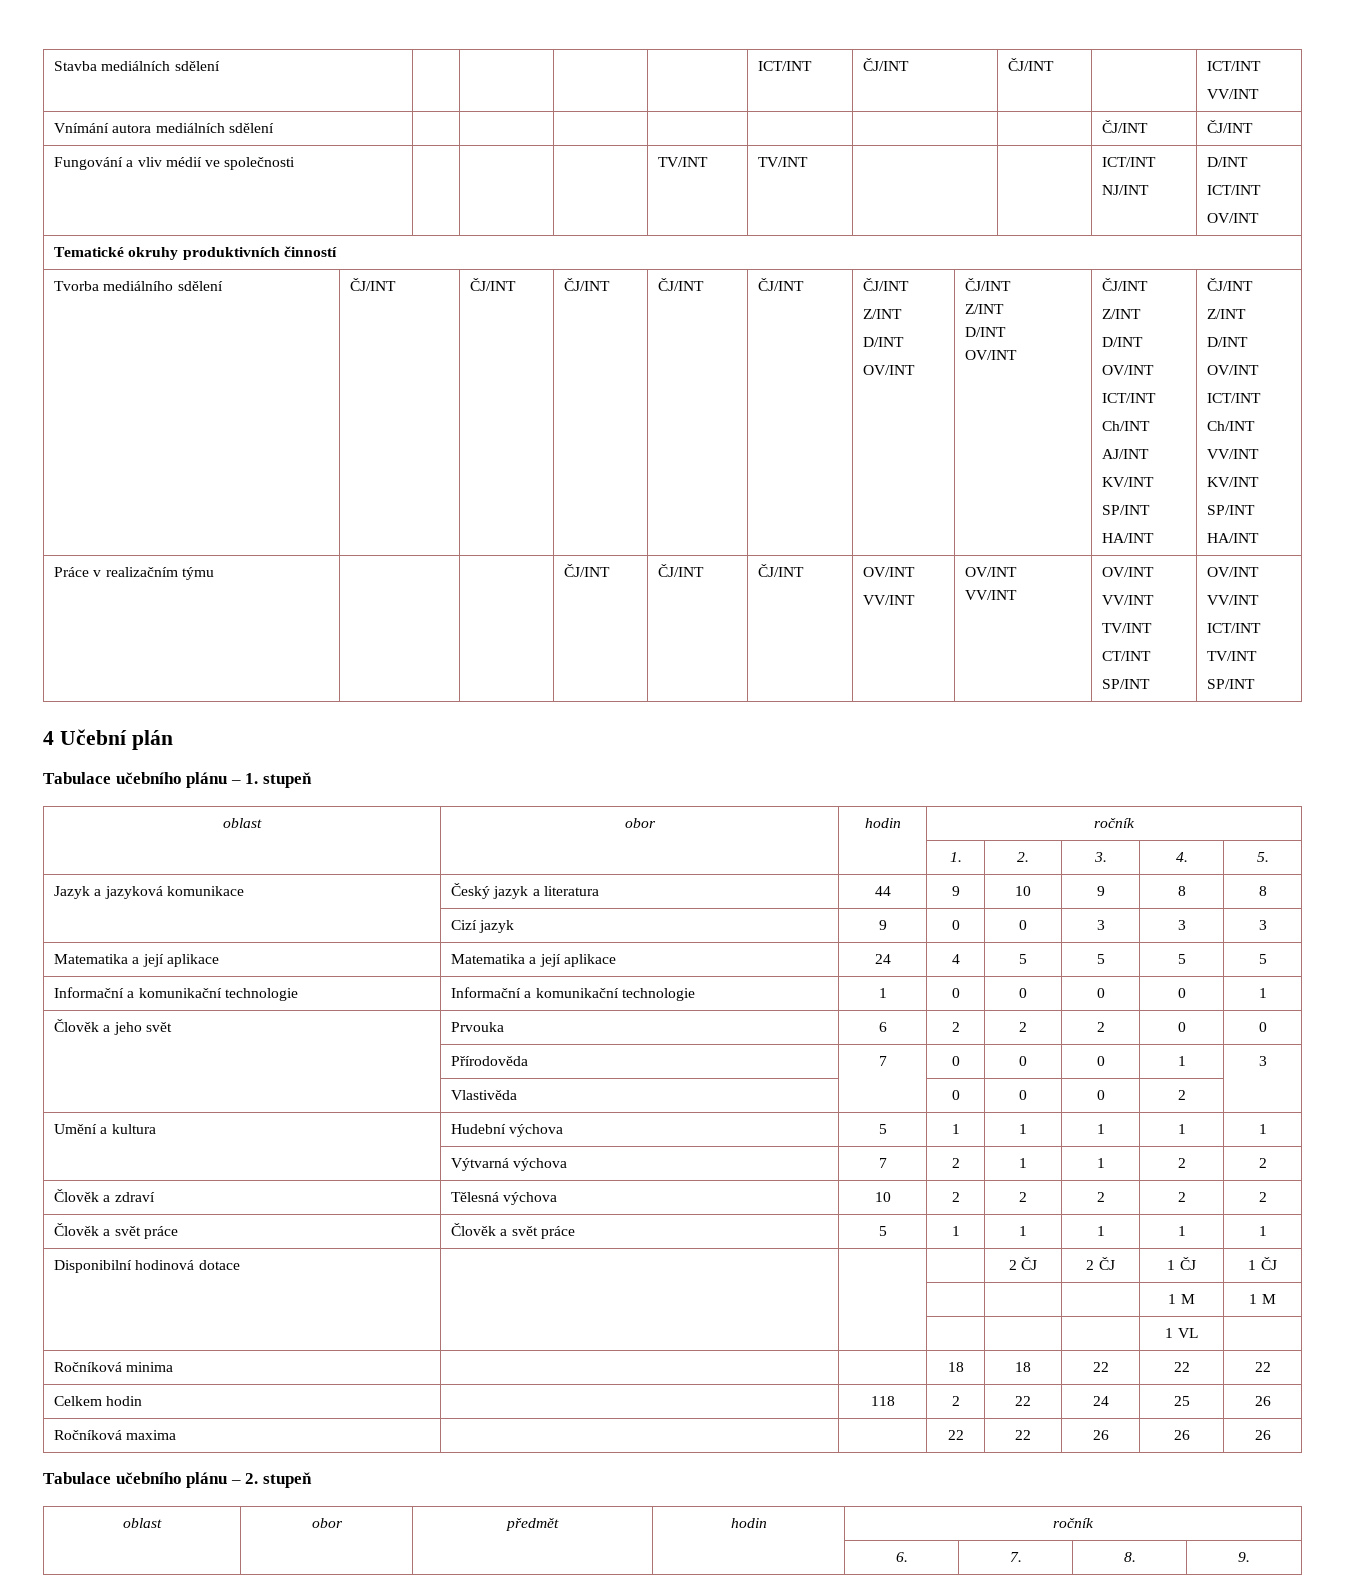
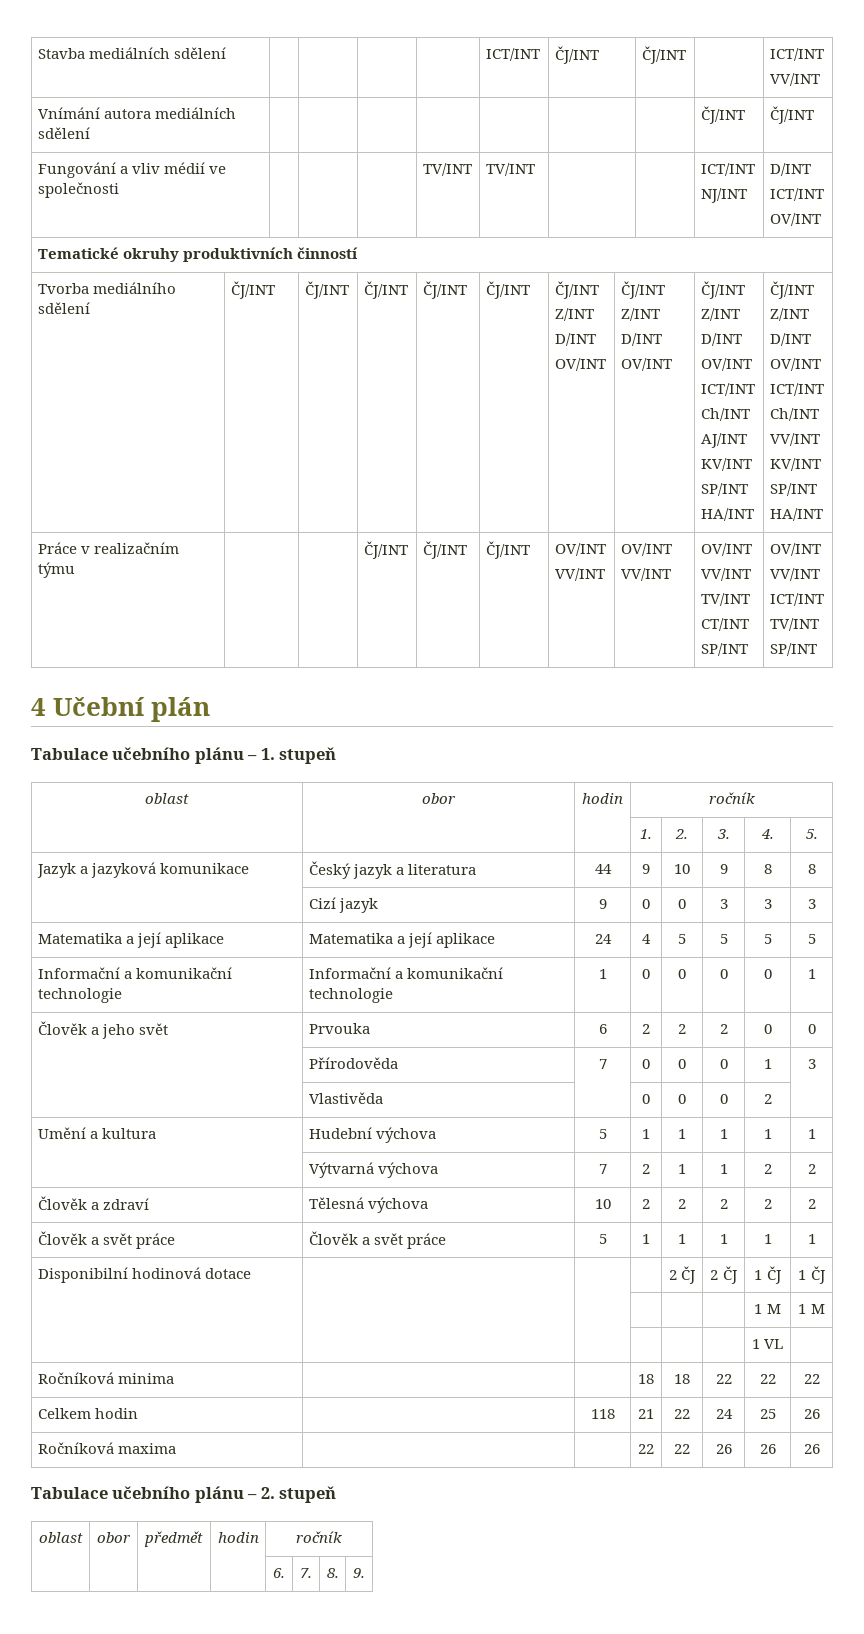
- Celkem hodin | | 118 | 2 | 22 | 24 | 25 | 26
+ Celkem hodin | | 118 | 21 | 22 | 24 | 25 | 26

